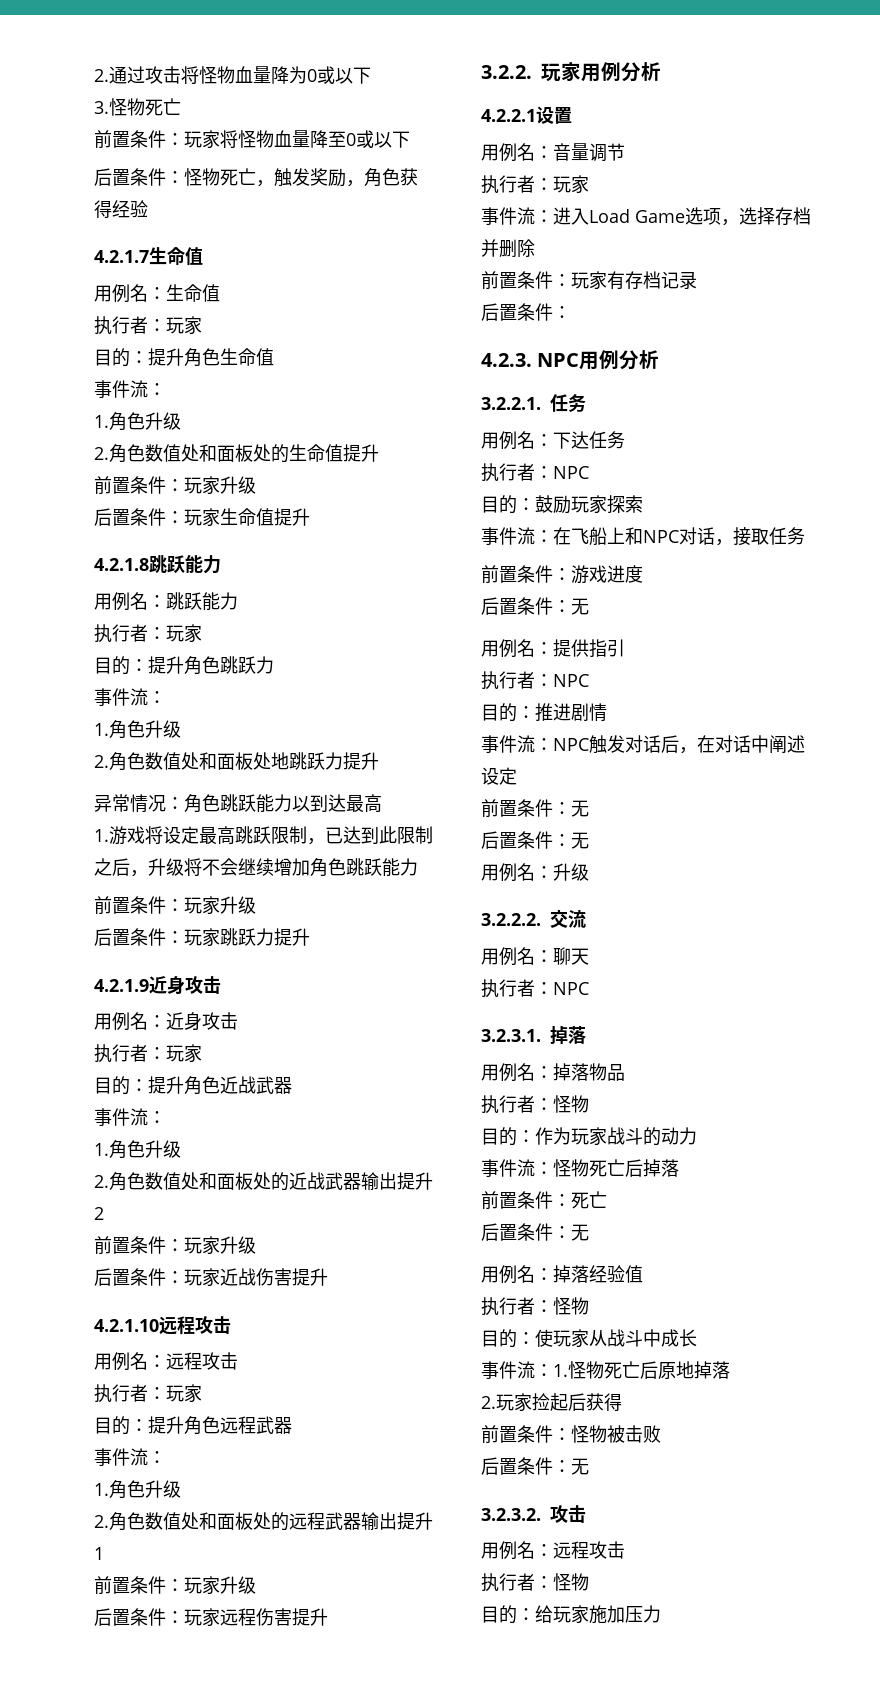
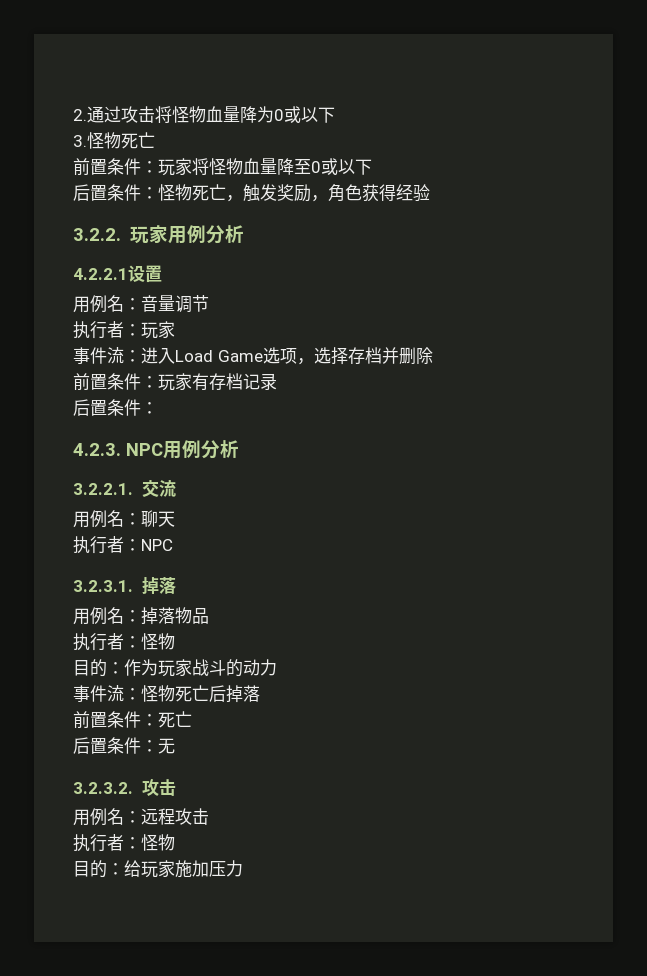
- 4.2.1.7生命值
- 用例名：生命值
- 执行者：玩家
- 目的：提升角色生命值
- 事件流：
- 1.角色升级
- 2.角色数值处和面板处的生命值提升
- 前置条件：玩家升级
- 后置条件：玩家生命值提升
- 4.2.1.8跳跃能力
- 用例名：跳跃能力
- 执行者：玩家
- 目的：提升角色跳跃力
- 事件流：
- 1.角色升级
- 2.角色数值处和面板处地跳跃力提升
- 异常情况：角色跳跃能力以到达最高
- 1.游戏将设定最高跳跃限制，已达到此限制之后，升级将不会继续增加角色跳跃能力
- 前置条件：玩家升级
- 后置条件：玩家跳跃力提升
- 4.2.1.9近身攻击
- 用例名：近身攻击
- 执行者：玩家
- 目的：提升角色近战武器
- 事件流：
- 1.角色升级
- 2.角色数值处和面板处的近战武器输出提升2
- 前置条件：玩家升级
- 后置条件：玩家近战伤害提升
- 4.2.1.10远程攻击
- 用例名：远程攻击
- 执行者：玩家
- 目的：提升角色远程武器
- 事件流：
- 1.角色升级
- 2.角色数值处和面板处的远程武器输出提升1
- 前置条件：玩家升级
- 后置条件：玩家远程伤害提升
- 3.2.2.1.任务
- 用例名：下达任务
- 执行者：NPC
- 目的：鼓励玩家探索
- 事件流：在飞船上和NPC对话，接取任务
- 前置条件：游戏进度
- 后置条件：无
- 用例名：提供指引
- 执行者：NPC
- 目的：推进剧情
- 事件流：NPC触发对话后，在对话中阐述设定
- 前置条件：无
- 后置条件：无
- 用例名：升级
- 3.2.2.2.交流
+ 3.2.2.1.交流
- 用例名：掉落经验值
- 执行者：怪物
- 目的：使玩家从战斗中成长
- 事件流：1.怪物死亡后原地掉落
- 2.玩家捡起后获得
- 前置条件：怪物被击败
- 后置条件：无

